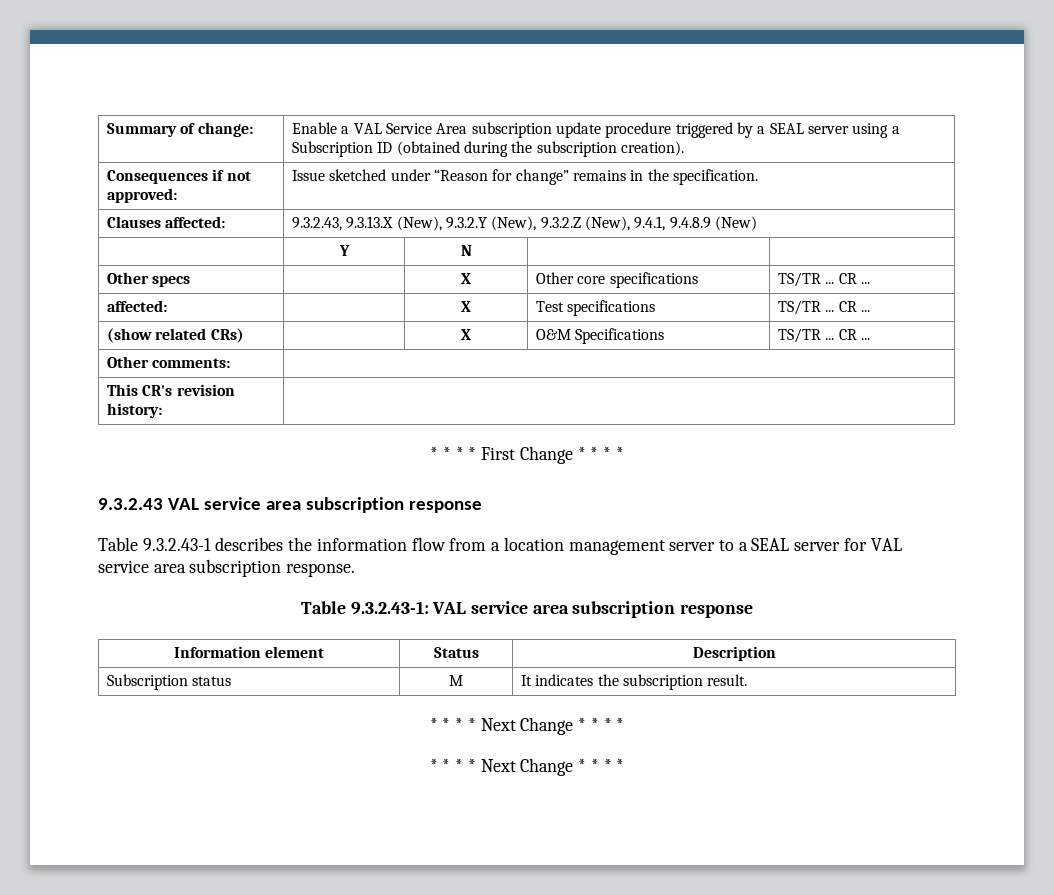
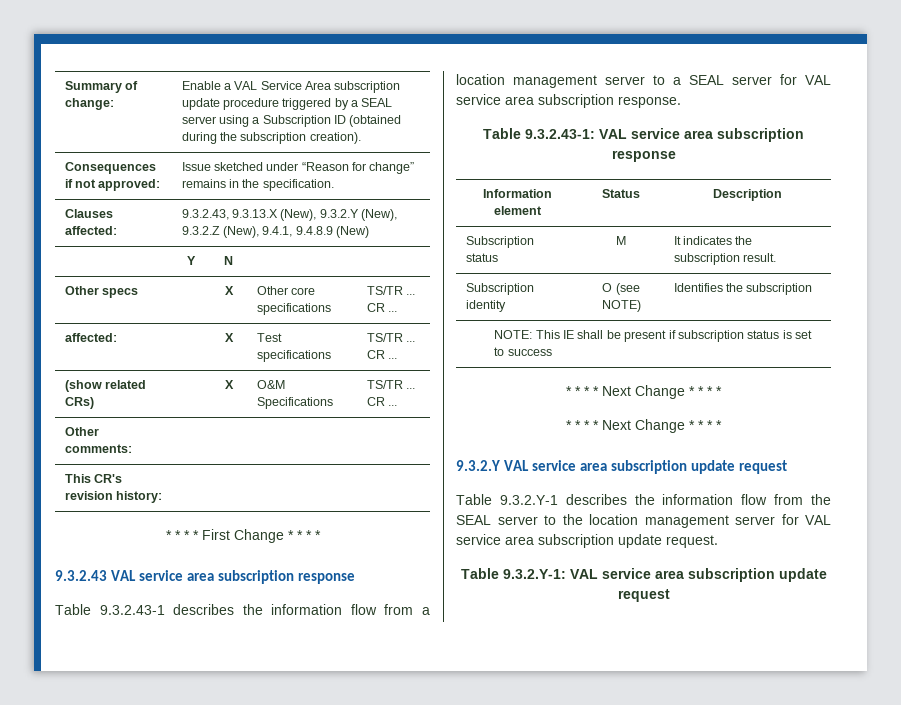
+ Subscription identity | O (see NOTE) | Identifies the subscription
+ NOTE: This IE shall be present if subscription status is set to success
+ 9.3.2.Y VAL service area subscription update request
+ Table 9.3.2.Y-1 describes the information flow from the SEAL server to the location management server for VAL service area subscription update request.
+ Table 9.3.2.Y-1: VAL service area subscription update request

